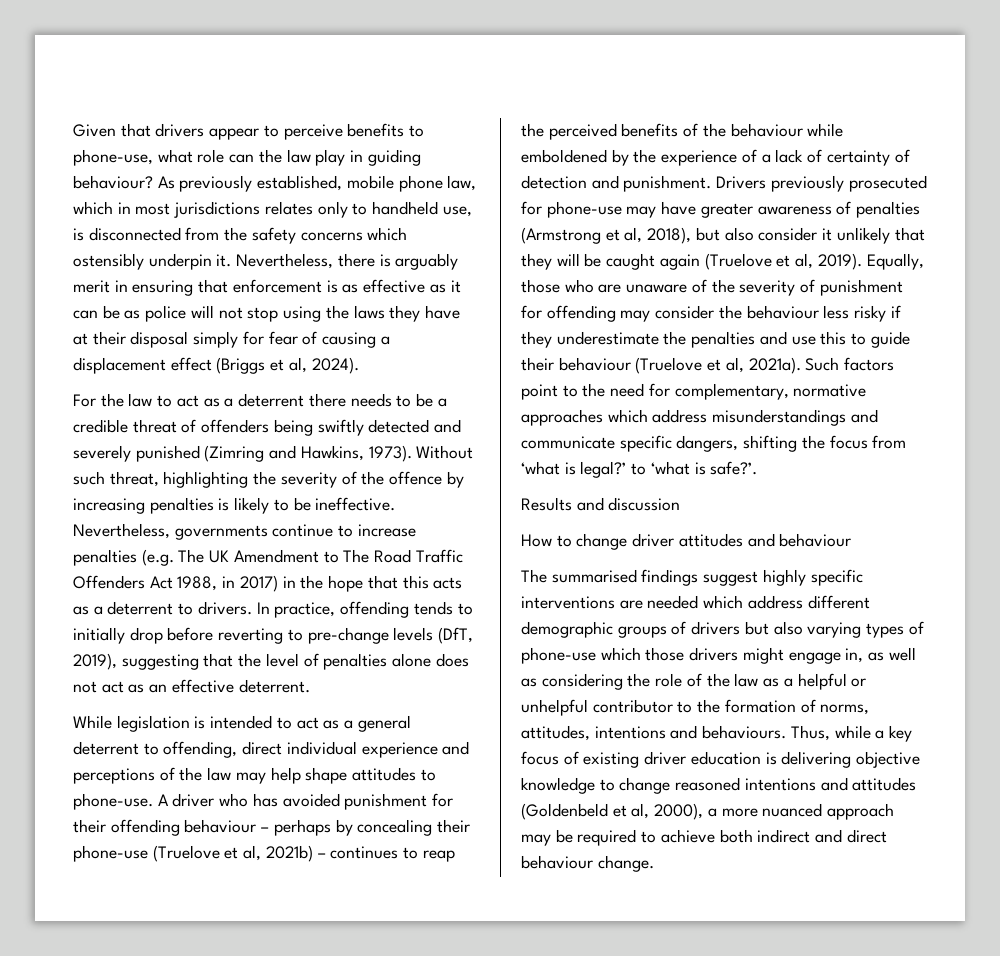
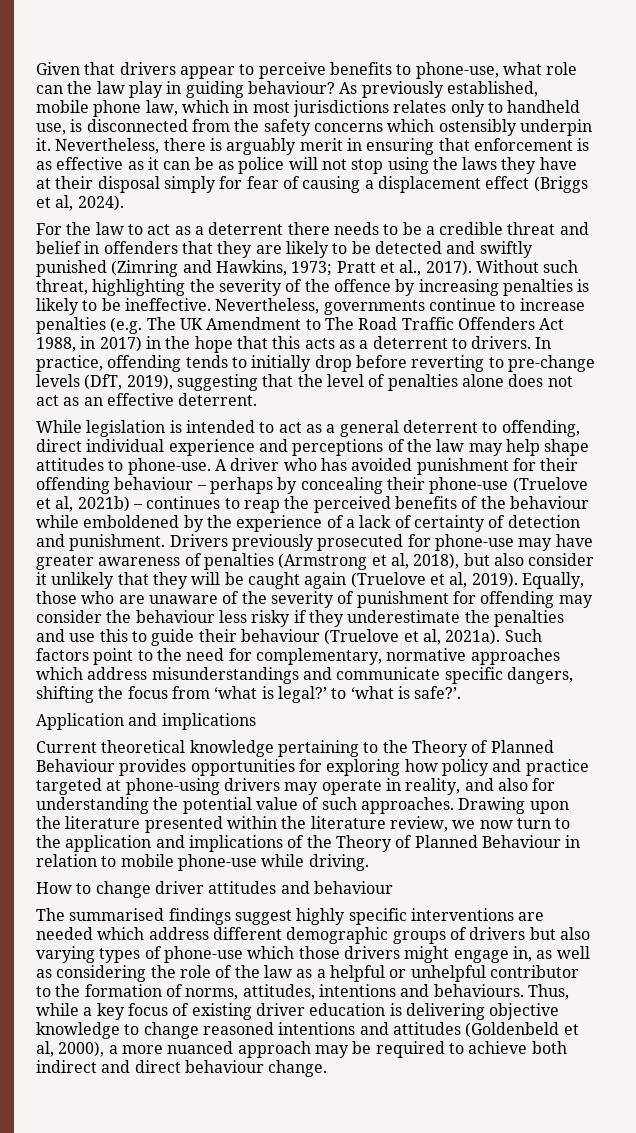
- For the law to act as a deterrent there needs to be a credible threat of offenders being swiftly detected and severely punished (Zimring and Hawkins, 1973).
+ For the law to act as a deterrent there needs to be a credible threat and belief in offenders that they are likely to be detected and swiftly punished (Zimring and Hawkins, 1973; Pratt et al., 2017).
- Results and discussion
+ Application and implications
+ Current theoretical knowledge pertaining to the Theory of Planned Behaviour provides opportunities for exploring how policy and practice targeted at phone-using drivers may operate in reality, and also for understanding the potential value of such approaches. Drawing upon the literature presented within the literature review, we now turn to the application and implications of the Theory of Planned Behaviour in relation to mobile phone-use while driving.

